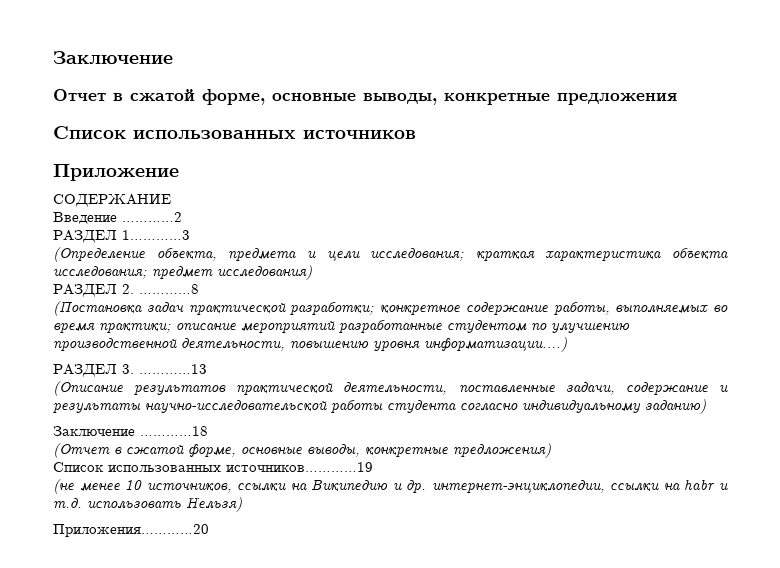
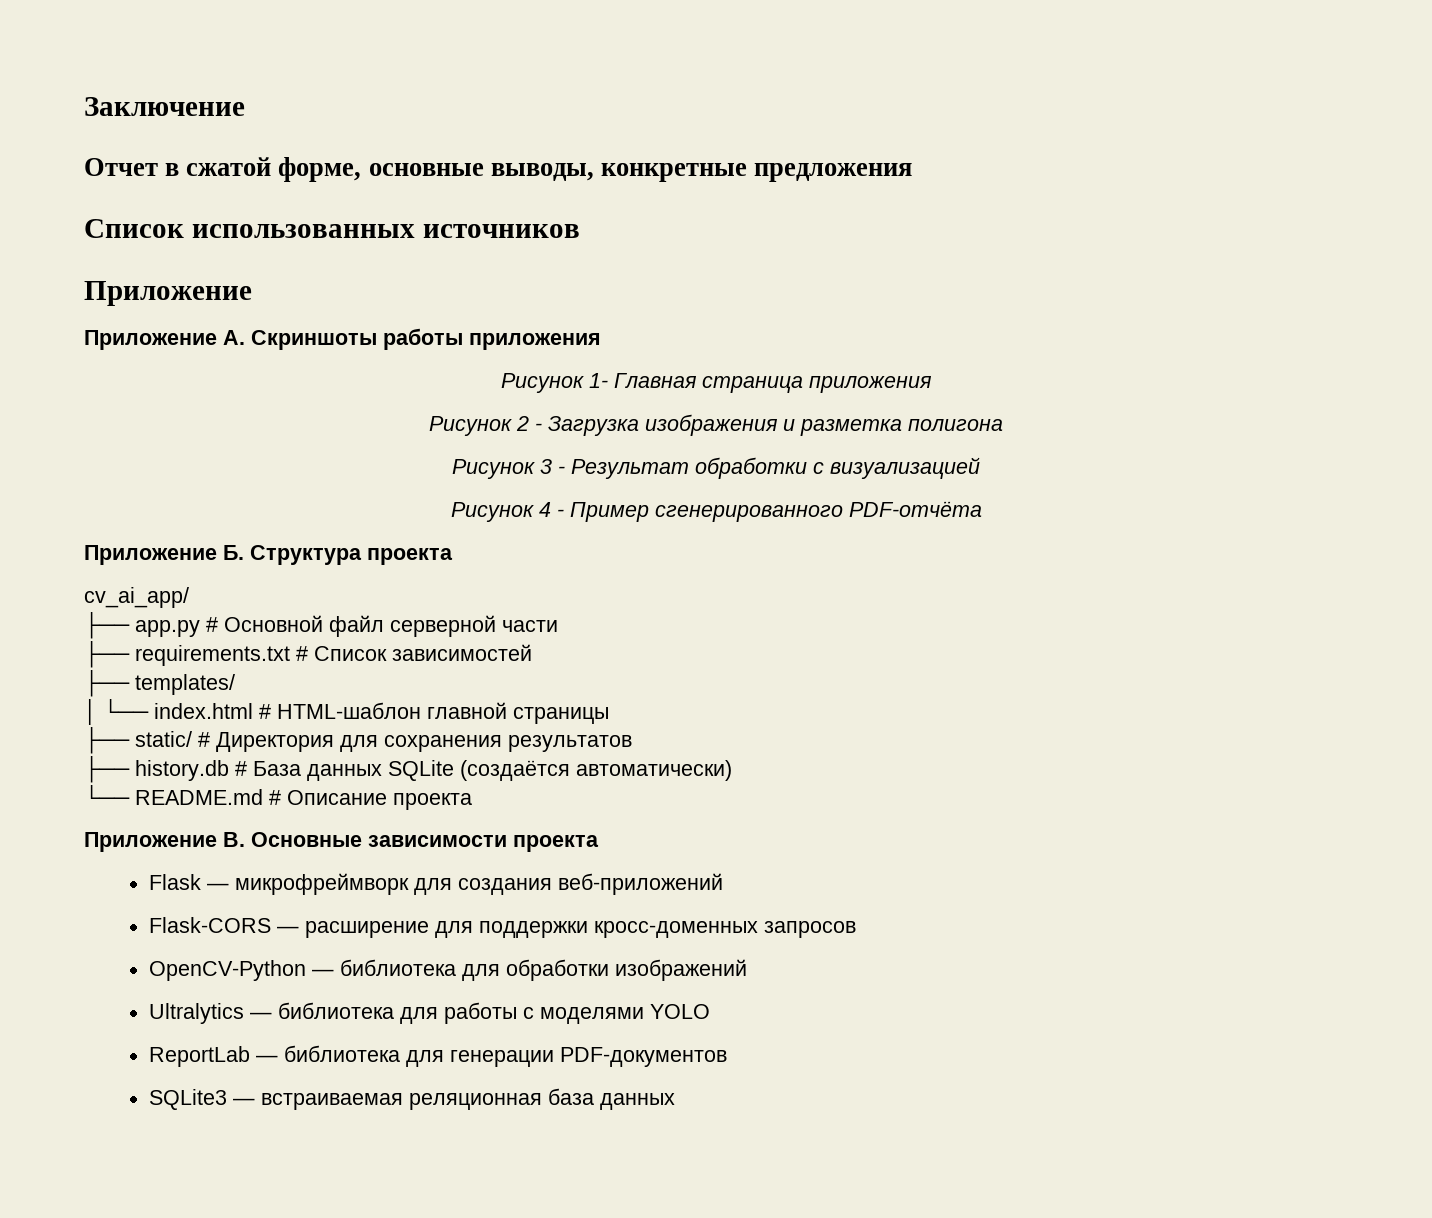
- СОДЕРЖАНИЕ
- Введение …………2
- РАЗДЕЛ 1…………3
- (Определение объекта, предмета и цели исследования; краткая характеристика объекта исследования; предмет исследования)
- РАЗДЕЛ 2. …………8
- (Постановка задач практической разработки; конкретное содержание работы, выполняемых во время практики; описание мероприятий разработанные студентом по улучшению производственной деятельности, повышению уровня информатизации….)
- РАЗДЕЛ 3. …………13
- (Описание результатов практической деятельности, поставленные задачи, содержание и результаты научно-исследовательской работы студента согласно индивидуальному заданию)
- Заключение …………18
- (Отчет в сжатой форме, основные выводы, конкретные предложения)
- Список использованных источников…………19
- (не менее 10 источников, ссылки на Википедию и др. интернет-энциклопедии, ссылки на habr и т.д. использовать Нельзя)
- Приложения…………20
+ Приложение А. Скриншоты работы приложения
+ Рисунок 1- Главная страница приложения
+ Рисунок 2 - Загрузка изображения и разметка полигона
+ Рисунок 3 - Результат обработки с визуализацией
+ Рисунок 4 - Пример сгенерированного PDF-отчёта
+ Приложение Б. Структура проекта
+ cv_ai_app/
+ ├── app.py # Основной файл серверной части
+ ├── requirements.txt # Список зависимостей
+ ├── templates/
+ │ └── index.html # HTML-шаблон главной страницы
+ ├── static/ # Директория для сохранения результатов
+ ├── history.db # База данных SQLite (создаётся автоматически)
+ └── README.md # Описание проекта
+ Приложение В. Основные зависимости проекта
+ Flask — микрофреймворк для создания веб-приложений
+ Flask-CORS — расширение для поддержки кросс-доменных запросов
+ OpenCV-Python — библиотека для обработки изображений
+ Ultralytics — библиотека для работы с моделями YOLO
+ ReportLab — библиотека для генерации PDF-документов
+ SQLite3 — встраиваемая реляционная база данных

